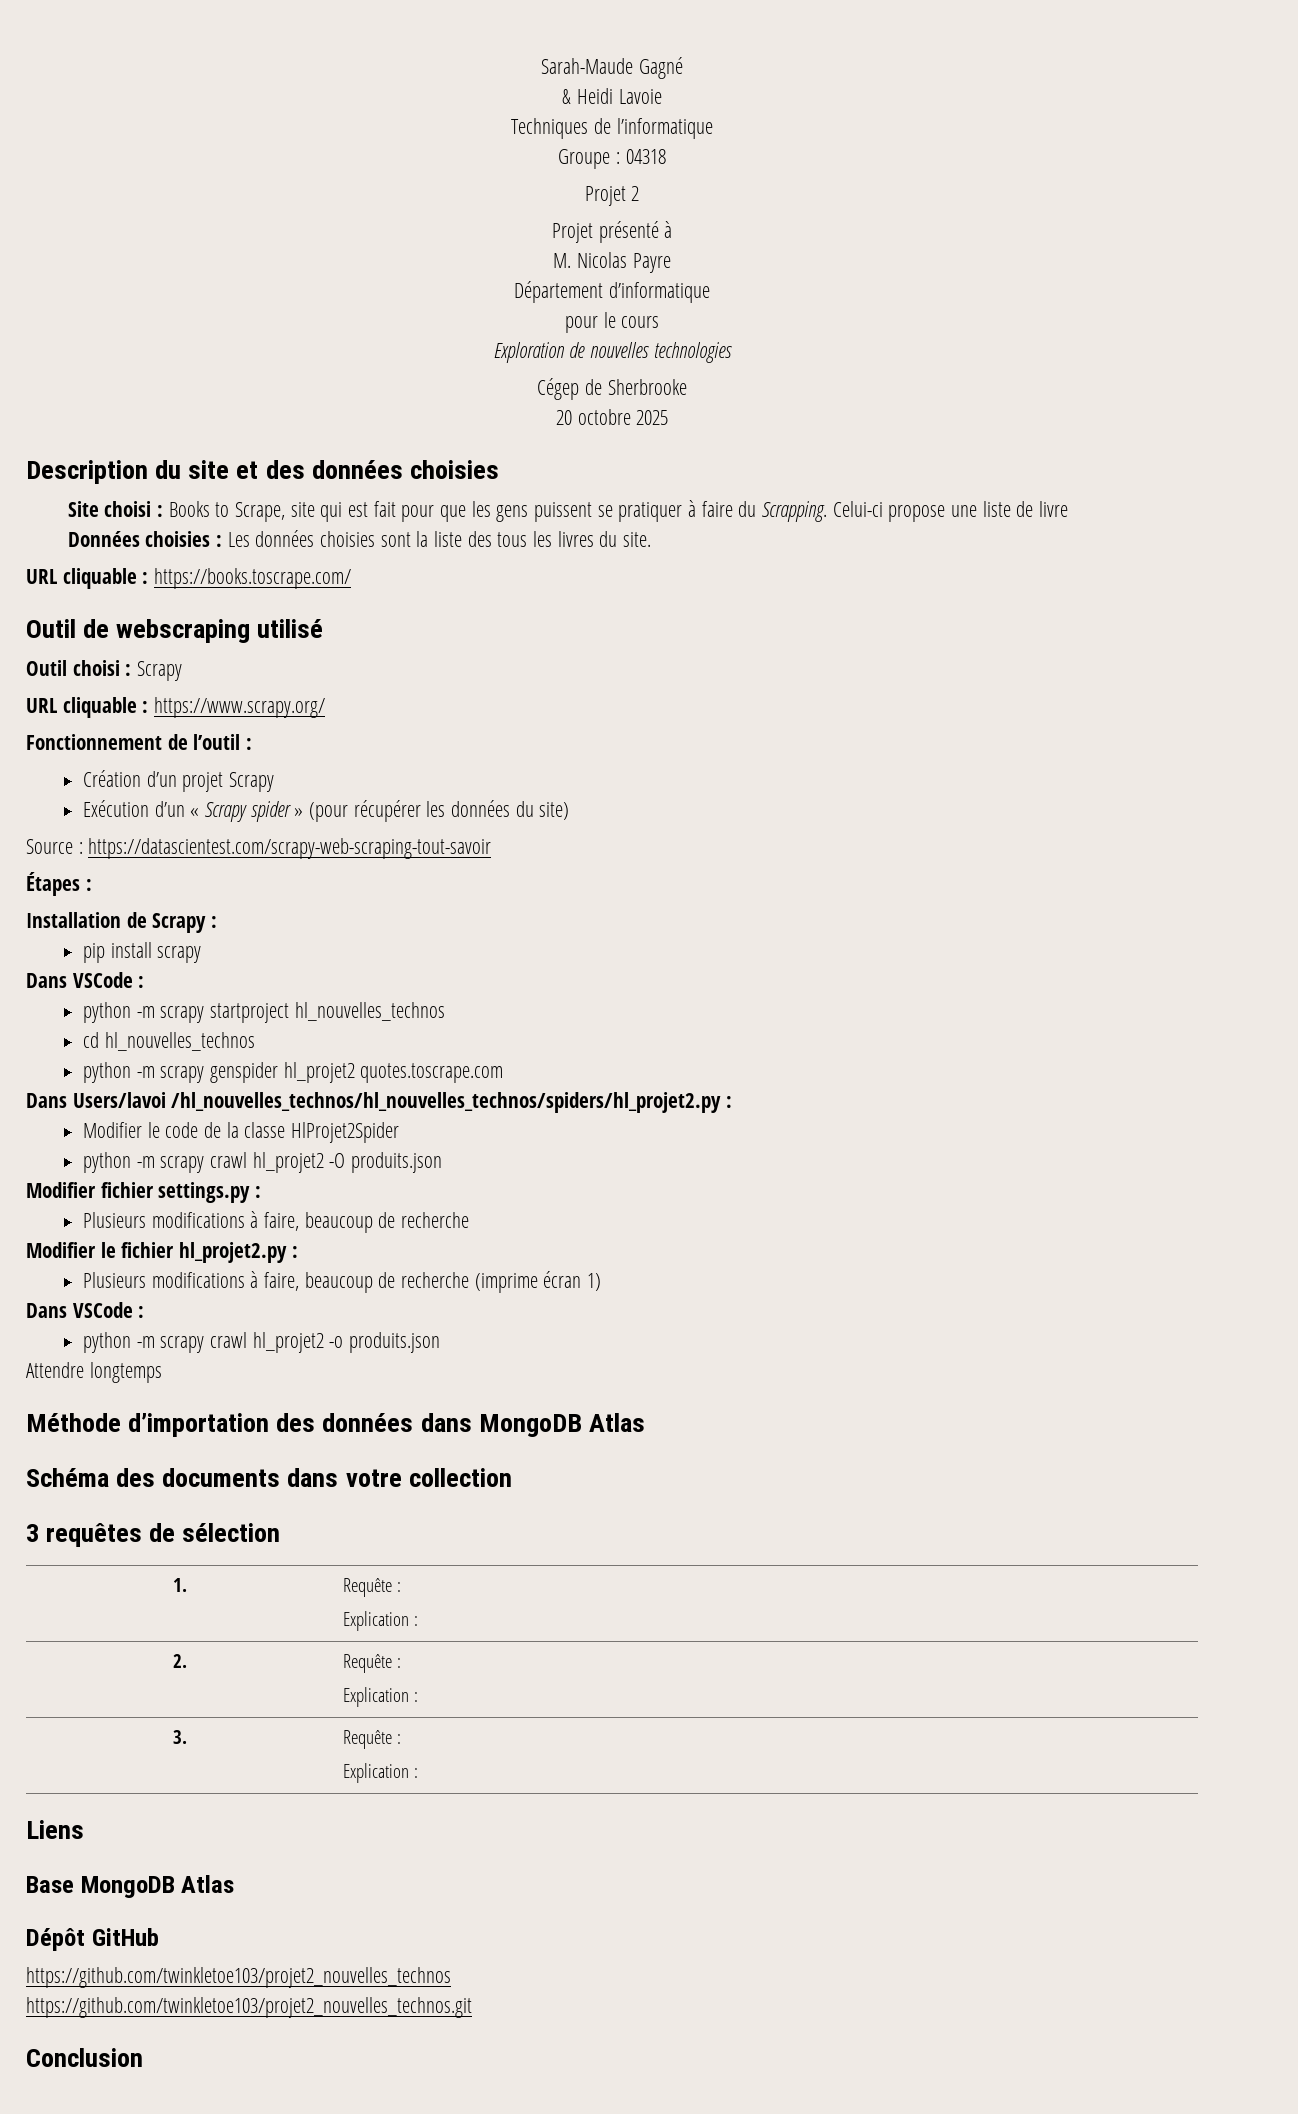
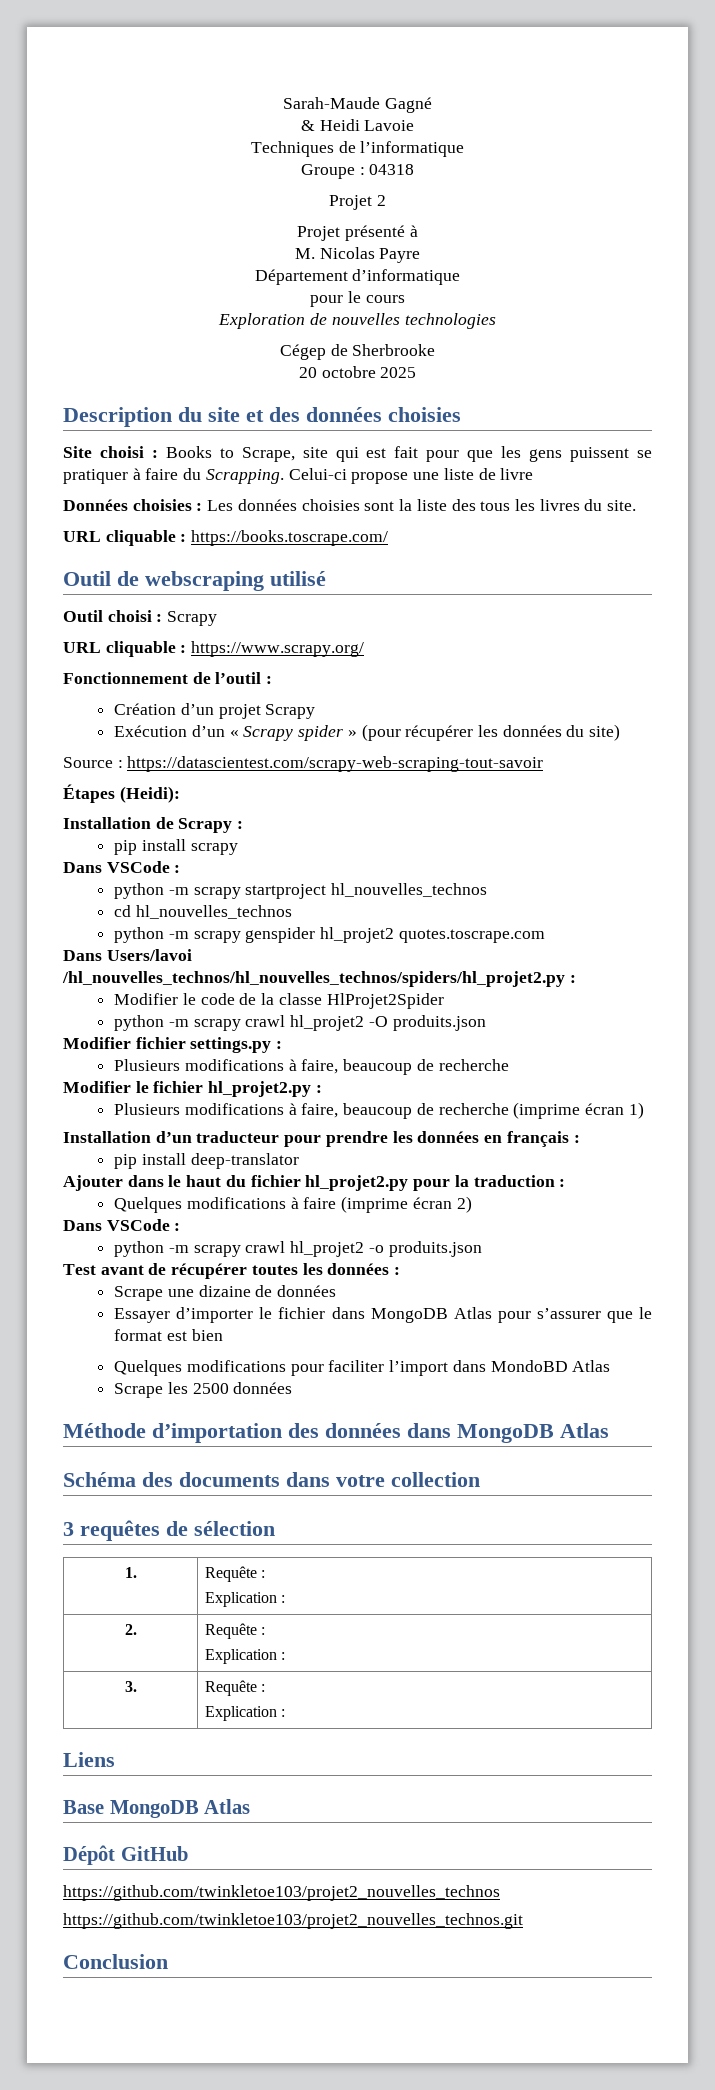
- Étapes :
+ Étapes (Heidi):
+ Installation d’un traducteur pour prendre les données en français :
+ pip install deep-translator
+ Ajouter dans le haut du fichier hl_projet2.py pour la traduction :
+ Quelques modifications à faire (imprime écran 2)
- Attendre longtemps
+ Test avant de récupérer toutes les données :
+ Scrape une dizaine de données
+ Essayer d’importer le fichier dans MongoDB Atlas pour s’assurer que le format est bien
+ Quelques modifications pour faciliter l’import dans MondoBD Atlas
+ Scrape les 2500 données

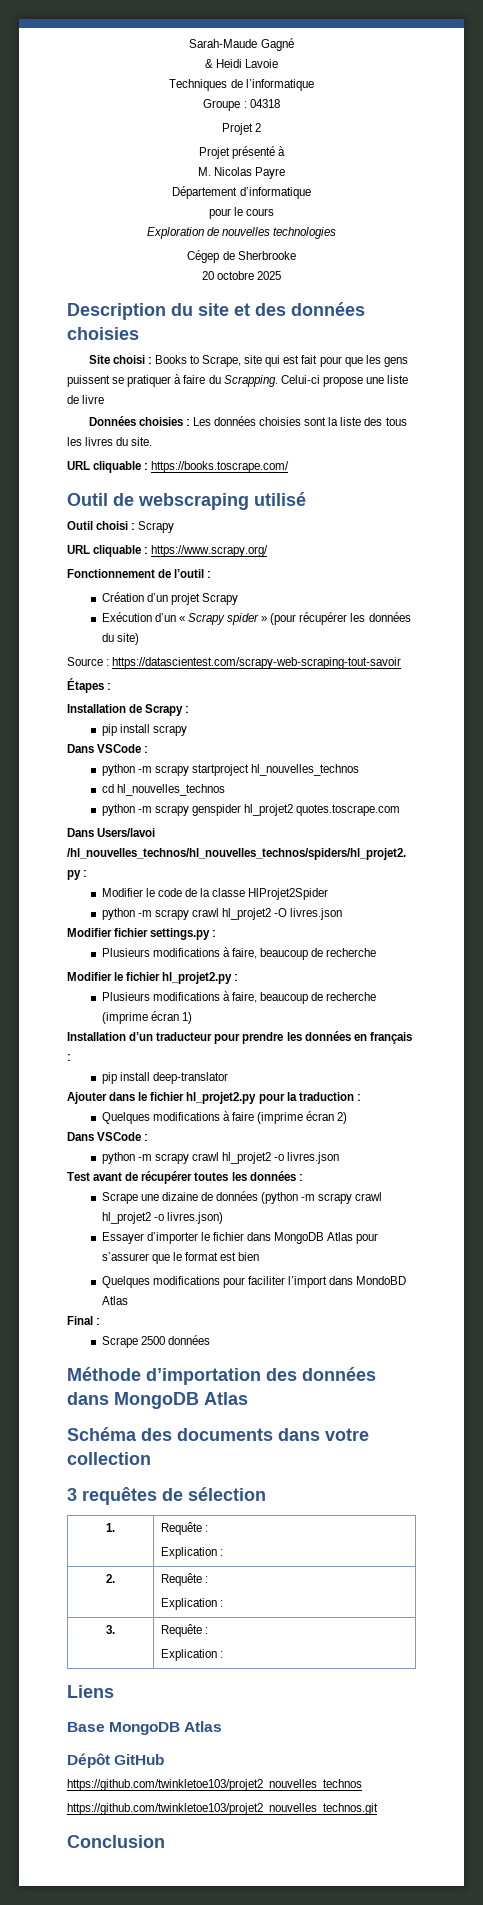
- Étapes (Heidi):
+ Étapes :
- python -m scrapy crawl hl_projet2 -O produits.json
+ python -m scrapy crawl hl_projet2 -O livres.json
- Ajouter dans le haut du fichier hl_projet2.py pour la traduction :
+ Ajouter dans le fichier hl_projet2.py pour la traduction :
- python -m scrapy crawl hl_projet2 -o produits.json
+ python -m scrapy crawl hl_projet2 -o livres.json
- Scrape une dizaine de données
+ Scrape une dizaine de données (python -m scrapy crawl hl_projet2 -o livres.json)
- Scrape les 2500 données
+ Final :
+ Scrape 2500 données

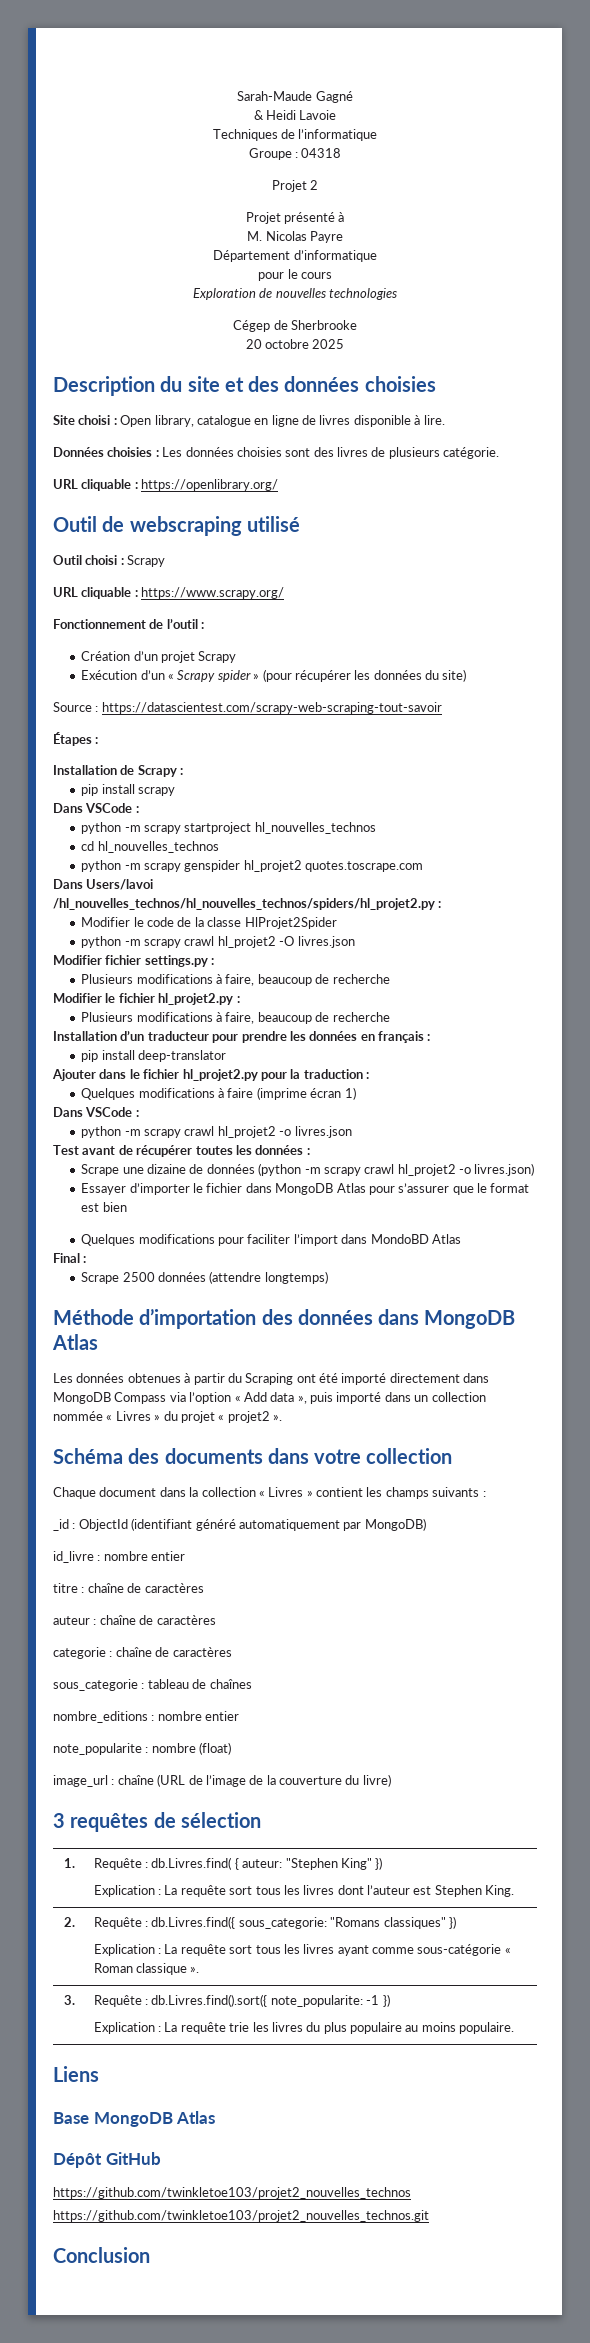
- Site choisi : Books to Scrape, site qui est fait pour que les gens puissent se pratiquer à faire du Scrapping. Celui-ci propose une liste de livre
+ Site choisi : Open library, catalogue en ligne de livres disponible à lire.
- Données choisies : Les données choisies sont la liste des tous les livres du site.
- URL cliquable : https://books.toscrape.com/
+ Données choisies : Les données choisies sont des livres de plusieurs catégorie.
+ URL cliquable : https://openlibrary.org/
  Modifier le fichier hl_projet2.py :
- Plusieurs modifications à faire, beaucoup de recherche (imprime écran 1)
+ Plusieurs modifications à faire, beaucoup de recherche
- Quelques modifications à faire (imprime écran 2)
+ Quelques modifications à faire (imprime écran 1)
- Scrape 2500 données
+ Scrape 2500 données (attendre longtemps)
+ Les données obtenues à partir du Scraping ont été importé directement dans MongoDB Compass via l’option « Add data », puis importé dans un collection nommée « Livres » du projet « projet2 ».
+ Chaque document dans la collection « Livres » contient les champs suivants :
+ _id : ObjectId (identifiant généré automatiquement par MongoDB)
+ id_livre : nombre entier
+ titre : chaîne de caractères
+ auteur : chaîne de caractères
+ categorie : chaîne de caractères
+ sous_categorie : tableau de chaînes
+ nombre_editions : nombre entier
+ note_popularite : nombre (float)
+ image_url : chaîne (URL de l’image de la couverture du livre)
- 1. | Requête :
- Explication :
- 2. | Requête :
- Explication :
- 3. | Requête :
- Explication :
+ 1. | Requête : db.Livres.find( { auteur: "Stephen King" })
+ Explication : La requête sort tous les livres dont l’auteur est Stephen King.
+ 2. | Requête : db.Livres.find({ sous_categorie: "Romans classiques" })
+ Explication : La requête sort tous les livres ayant comme sous-catégorie « Roman classique ».
+ 3. | Requête : db.Livres.find().sort({ note_popularite: -1 })
+ Explication : La requête trie les livres du plus populaire au moins populaire.

